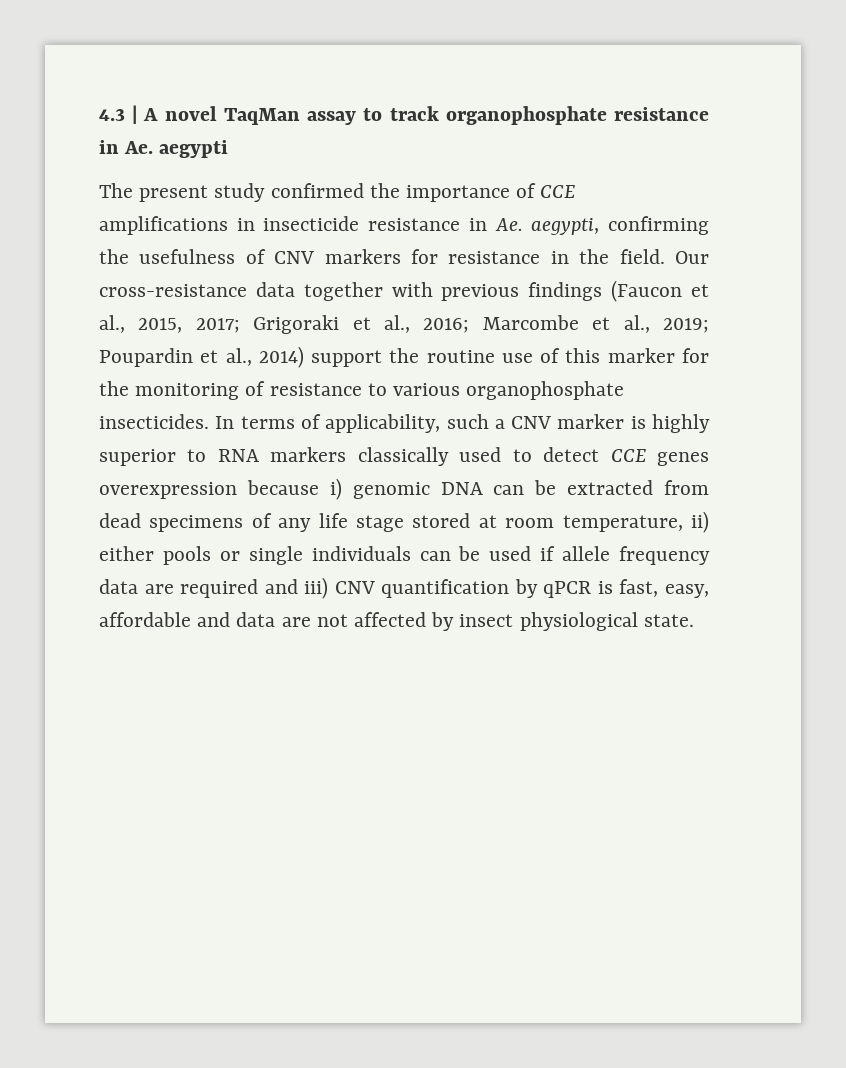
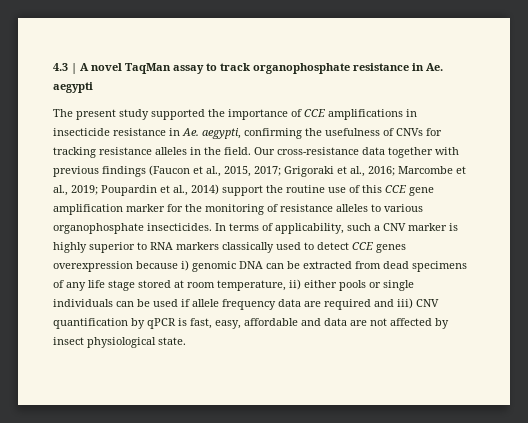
- The present study confirmed the importance of CCE amplifications in insecticide resistance in Ae. aegypti, confirming the usefulness of CNV markers for resistance in the field.
+ The present study supported the importance of CCE amplifications in insecticide resistance in Ae. aegypti, confirming the usefulness of CNVs for tracking resistance alleles in the field.
- Our cross-resistance data together with previous findings (Faucon et al., 2015, 2017; Grigoraki et al., 2016; Marcombe et al., 2019; Poupardin et al., 2014) support the routine use of this marker for the monitoring of resistance to various organophosphate insecticides.
+ Our cross-resistance data together with previous findings (Faucon et al., 2015, 2017; Grigoraki et al., 2016; Marcombe et al., 2019; Poupardin et al., 2014) support the routine use of this CCE gene amplification marker for the monitoring of resistance alleles to various organophosphate insecticides.

